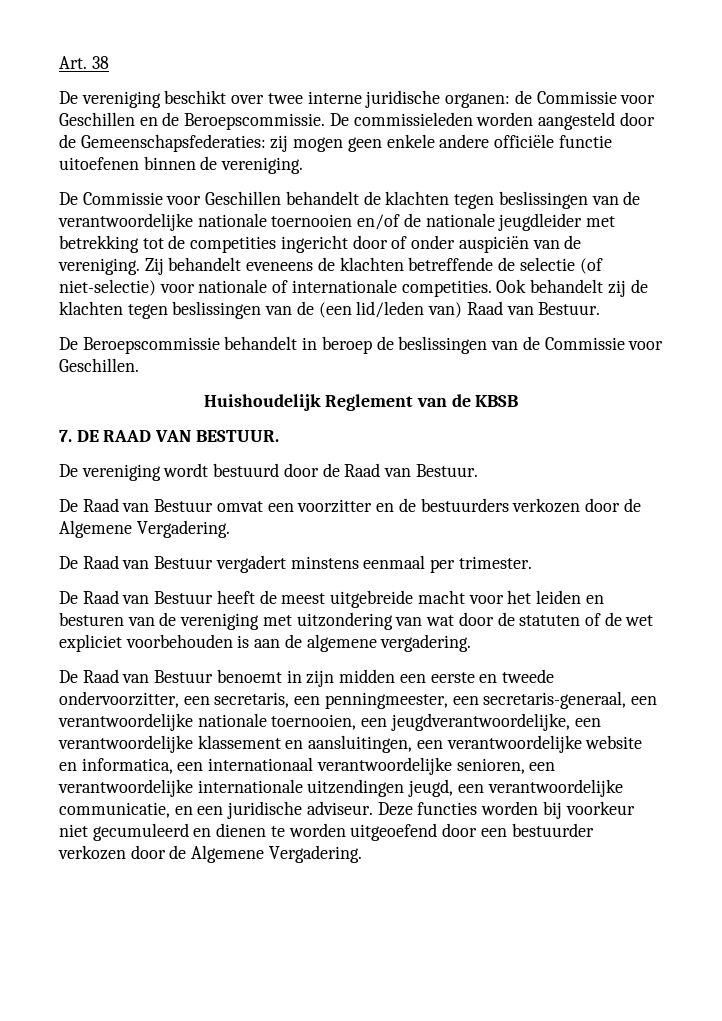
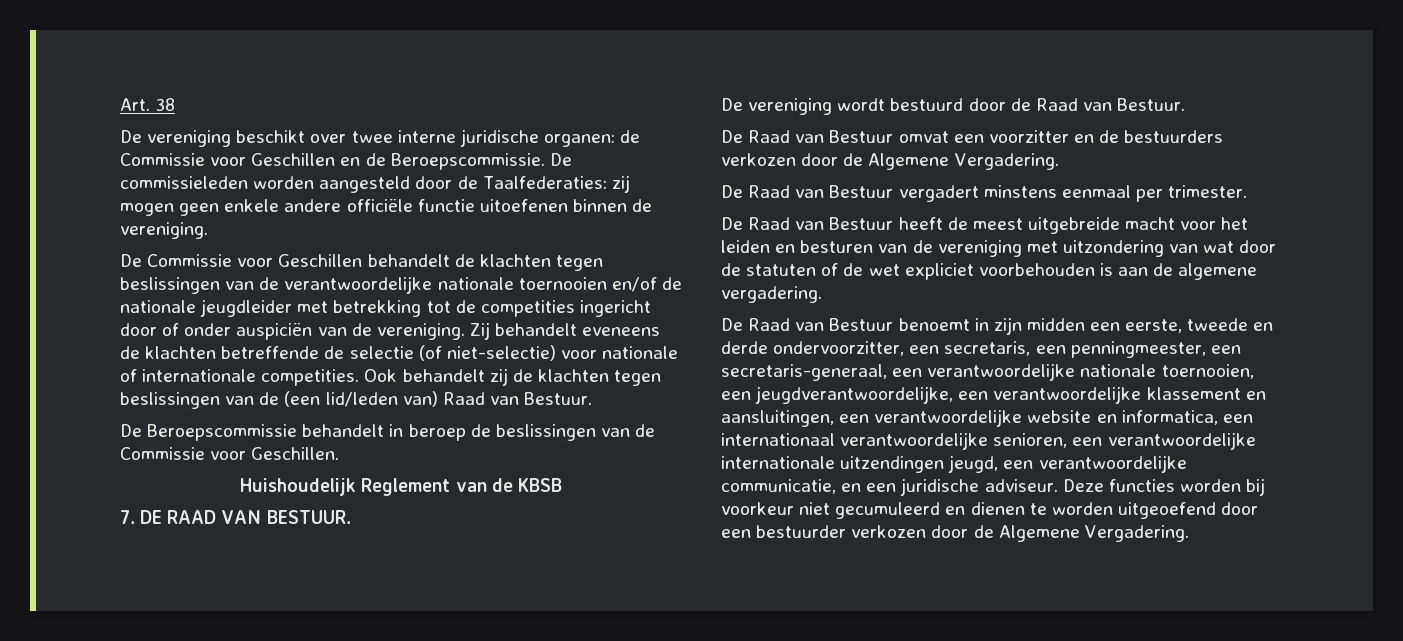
- De commissieleden worden aangesteld door de Gemeenschapsfederaties: zij mogen geen enkele andere officiële functie uitoefenen binnen de vereniging.
+ De commissieleden worden aangesteld door de Taalfederaties: zij mogen geen enkele andere officiële functie uitoefenen binnen de vereniging.
- De Raad van Bestuur benoemt in zijn midden een eerste en tweede ondervoorzitter, een secretaris, een penningmeester, een secretaris-generaal, een verantwoordelijke nationale toernooien, een jeugdverantwoordelijke, een verantwoordelijke klassement en aansluitingen, een verantwoordelijke website en informatica, een internationaal verantwoordelijke senioren, een verantwoordelijke internationale uitzendingen jeugd, een verantwoordelijke communicatie, en een juridische adviseur.
+ De Raad van Bestuur benoemt in zijn midden een eerste, tweede en derde ondervoorzitter, een secretaris, een penningmeester, een secretaris-generaal, een verantwoordelijke nationale toernooien, een jeugdverantwoordelijke, een verantwoordelijke klassement en aansluitingen, een verantwoordelijke website en informatica, een internationaal verantwoordelijke senioren, een verantwoordelijke internationale uitzendingen jeugd, een verantwoordelijke communicatie, en een juridische adviseur.

